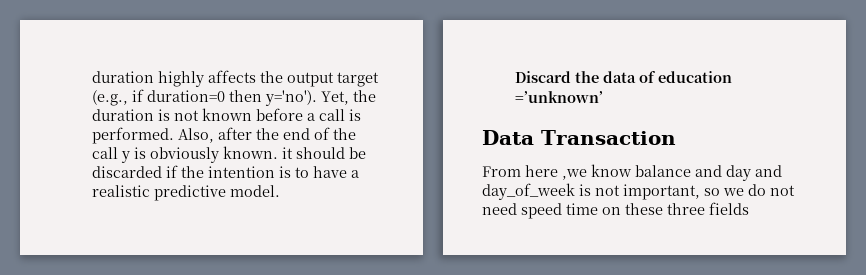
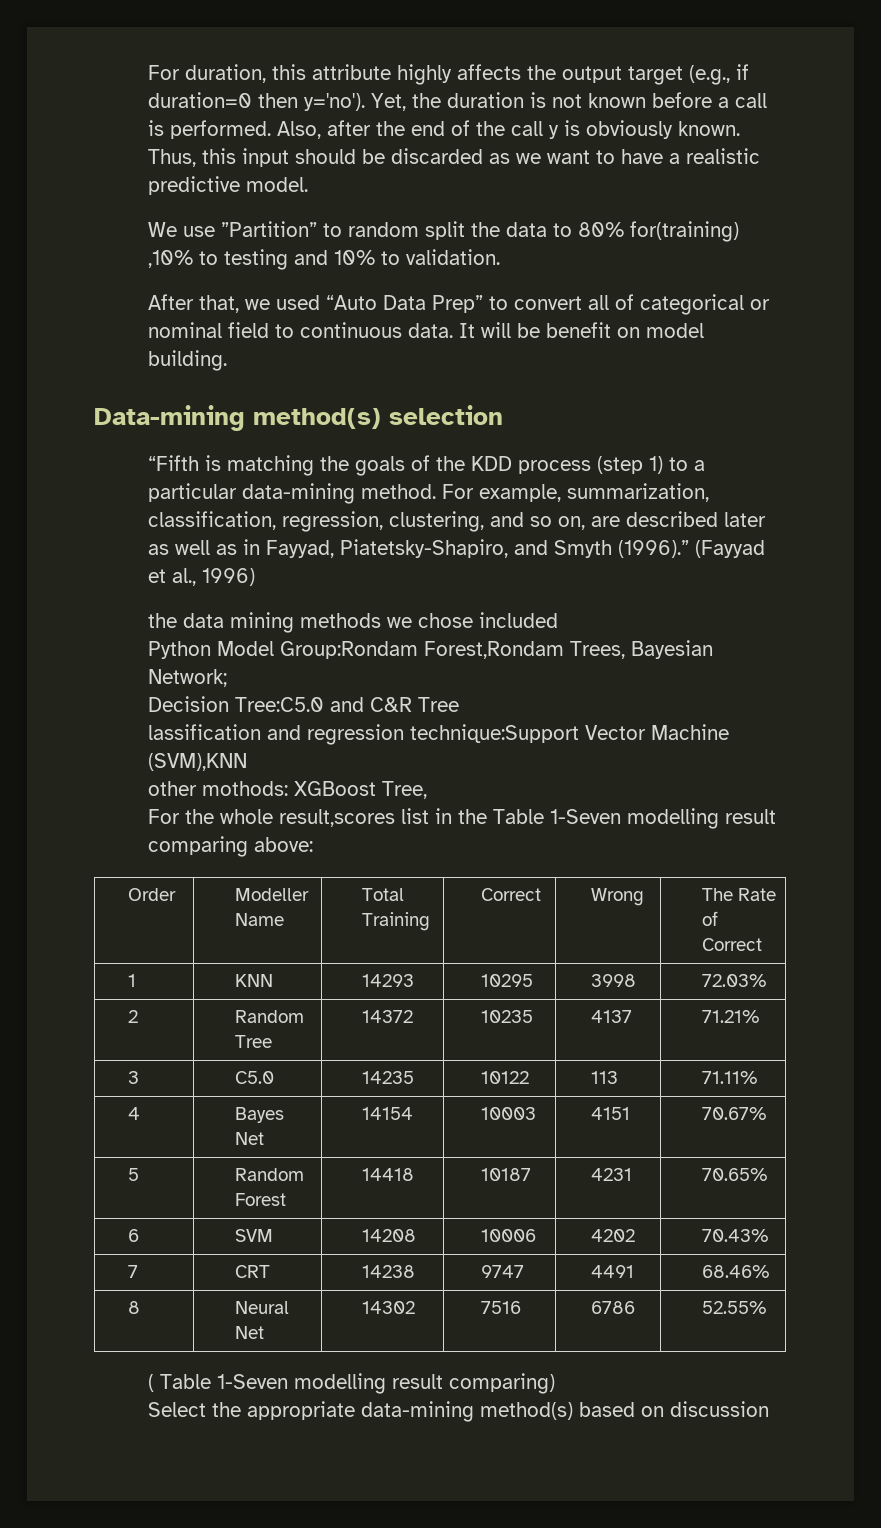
- duration highly affects the output target (e.g., if duration=0 then y='no').
+ For duration, this attribute highly affects the output target (e.g., if duration=0 then y='no').
- Also, after the end of the call y is obviously known. it should be discarded if the intention is to have a realistic predictive model.
+ Also, after the end of the call y is obviously known. Thus, this input should be discarded as we want to have a realistic predictive model.
- Discard the data of education =’unknown’
- Data Transaction
- From here ,we know balance and day and day_of_week is not important, so we do not need speed time on these three fields
+ We use ”Partition” to random split the data to 80% for(training) ,10% to testing and 10% to validation.
+ After that, we used “Auto Data Prep” to convert all of categorical or nominal field to continuous data. It will be benefit on model building.
+ Data-mining method(s) selection
+ “Fifth is matching the goals of the KDD process (step 1) to a particular data-mining method. For example, summarization, classification, regression, clustering, and so on, are described later as well as in Fayyad, Piatetsky-Shapiro, and Smyth (1996).” (Fayyad et al., 1996)
+ the data mining methods we chose included
+ Python Model Group:Rondam Forest,Rondam Trees, Bayesian Network;
+ Decision Tree:C5.0 and C&R Tree
+ lassification and regression technique:Support Vector Machine (SVM),KNN
+ other mothods: XGBoost Tree,
+ For the whole result,scores list in the Table 1-Seven modelling result comparing above:
+ Order | Modeller Name | Total Training | Correct | Wrong | The Rate of Correct
+ 1 | KNN | 14293 | 10295 | 3998 | 72.03%
+ 2 | Random Tree | 14372 | 10235 | 4137 | 71.21%
+ 3 | C5.0 | 14235 | 10122 | 113 | 71.11%
+ 4 | Bayes Net | 14154 | 10003 | 4151 | 70.67%
+ 5 | Random Forest | 14418 | 10187 | 4231 | 70.65%
+ 6 | SVM | 14208 | 10006 | 4202 | 70.43%
+ 7 | CRT | 14238 | 9747 | 4491 | 68.46%
+ 8 | Neural Net | 14302 | 7516 | 6786 | 52.55%
+ ( Table 1-Seven modelling result comparing)
+ Select the appropriate data-mining method(s) based on discussion

